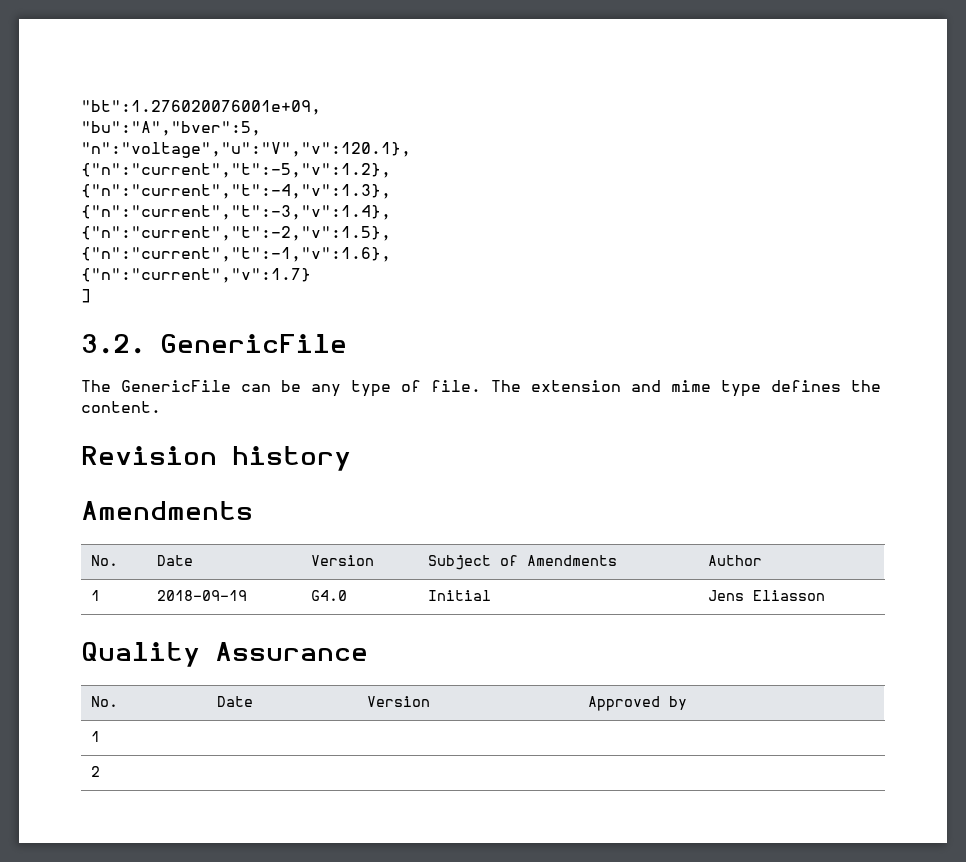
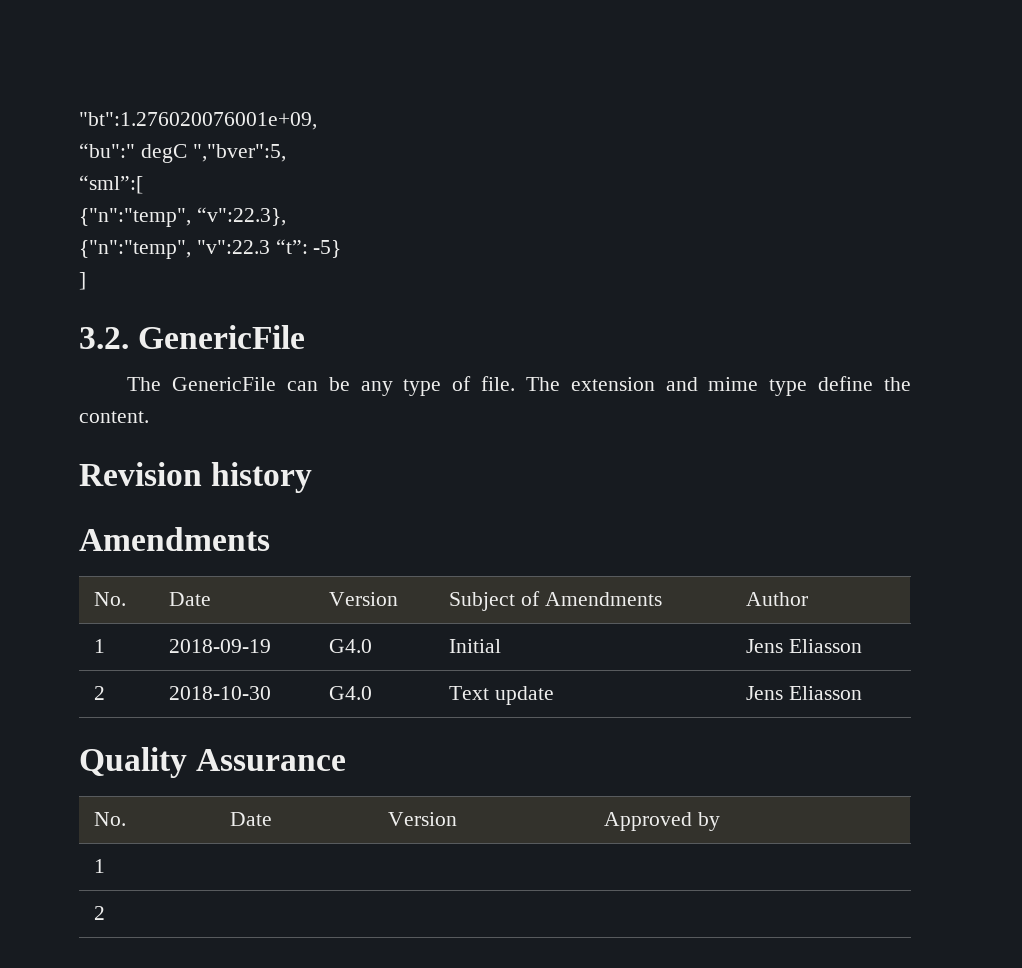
- "bu":"A","bver":5,
- "n":"voltage","u":"V","v":120.1},
- {"n":"current","t":-5,"v":1.2},
- {"n":"current","t":-4,"v":1.3},
- {"n":"current","t":-3,"v":1.4},
- {"n":"current","t":-2,"v":1.5},
- {"n":"current","t":-1,"v":1.6},
- {"n":"current","v":1.7}
+ “bu":" degC ","bver":5,
+ “sml”:[
+ {"n":"temp", “v":22.3},
+ {"n":"temp", "v":22.3 “t”: -5}
- The extension and mime type defines the content.
+ The extension and mime type define the content.
+ 2 | 2018-10-30 | G4.0 | Text update | Jens Eliasson

